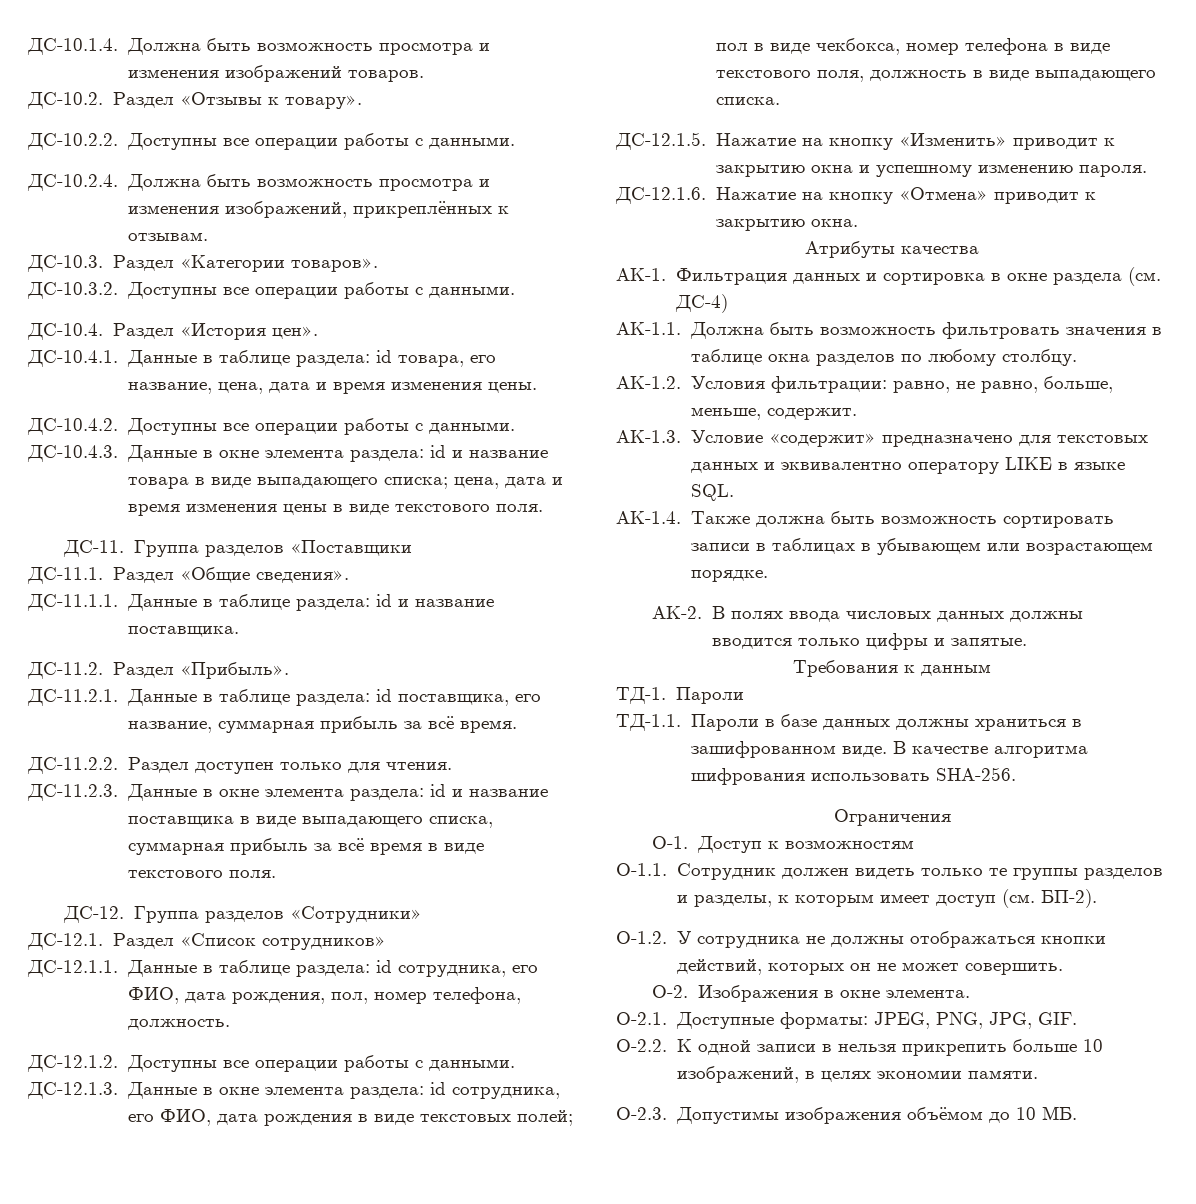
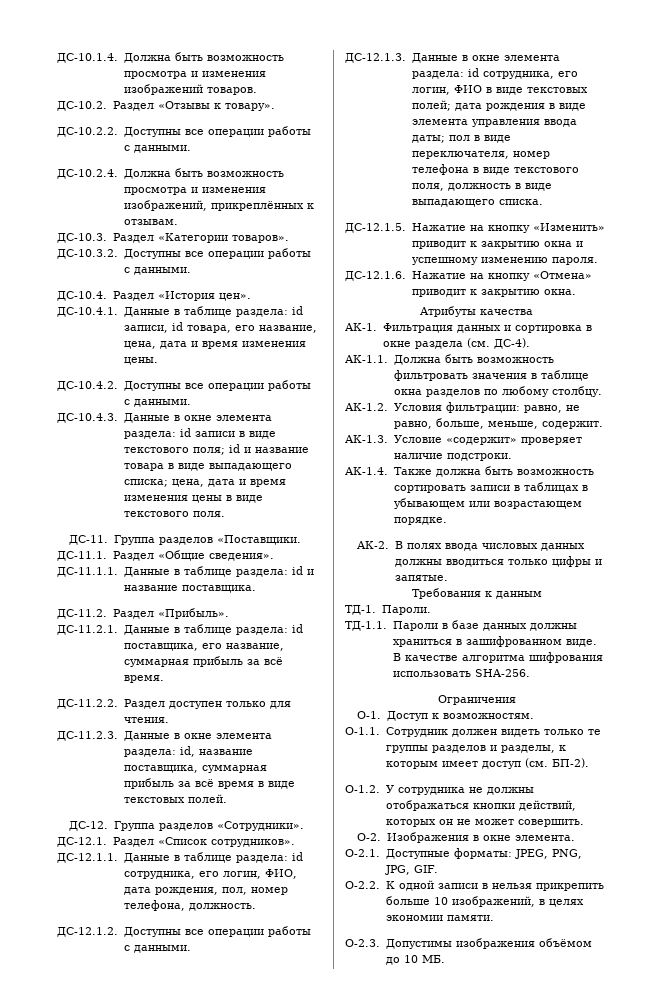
- ДС-10.4.1. Данные в таблице раздела: id товара, его название, цена, дата и время изменения цены.
+ ДС-10.4.1. Данные в таблице раздела: id записи, id товара, его название, цена, дата и время изменения цены.
- ДС-10.4.3. Данные в окне элемента раздела: id и название товара в виде выпадающего списка; цена, дата и время изменения цены в виде текстового поля.
+ ДС-10.4.3. Данные в окне элемента раздела: id записи в виде текстового поля; id и название товара в виде выпадающего списка; цена, дата и время изменения цены в виде текстового поля.
- Группа разделов «Поставщики
+ Группа разделов «Поставщики.
- ДС-11.2.3. Данные в окне элемента раздела: id и название поставщика в виде выпадающего списка, суммарная прибыль за всё время в виде текстового поля.
+ ДС-11.2.3. Данные в окне элемента раздела: id, название поставщика, суммарная прибыль за всё время в виде текстовых полей.
- Группа разделов «Сотрудники»
+ Группа разделов «Сотрудники».
- ДС-12.1. Раздел «Список сотрудников»
+ ДС-12.1. Раздел «Список сотрудников».
- ДС-12.1.1. Данные в таблице раздела: id сотрудника, его ФИО, дата рождения, пол, номер телефона, должность.
+ ДС-12.1.1. Данные в таблице раздела: id сотрудника, его логин, ФИО, дата рождения, пол, номер телефона, должность.
- ДС-12.1.3. Данные в окне элемента раздела: id сотрудника, его ФИО, дата рождения в виде текстовых полей; пол в виде чекбокса, номер телефона в виде текстового поля, должность в виде выпадающего списка.
+ ДС-12.1.3. Данные в окне элемента раздела: id сотрудника, его логин, ФИО в виде текстовых полей; дата рождения в виде элемента управления ввода даты; пол в виде переключателя, номер телефона в виде текстового поля, должность в виде выпадающего списка.
- Фильтрация данных и сортировка в окне раздела (см. ДС-4)
+ Фильтрация данных и сортировка в окне раздела (см. ДС-4).
- АК-1.3. Условие «содержит» предназначено для текстовых данных и эквивалентно оператору LIKE в языке SQL.
+ АК-1.3. Условие «содержит» проверяет наличие подстроки.
- В полях ввода числовых данных должны вводится только цифры и запятые.
+ В полях ввода числовых данных должны вводиться только цифры и запятые.
- ТД-1. Пароли
+ ТД-1. Пароли.
- О-1. Доступ к возможностям
+ О-1. Доступ к возможностям.

